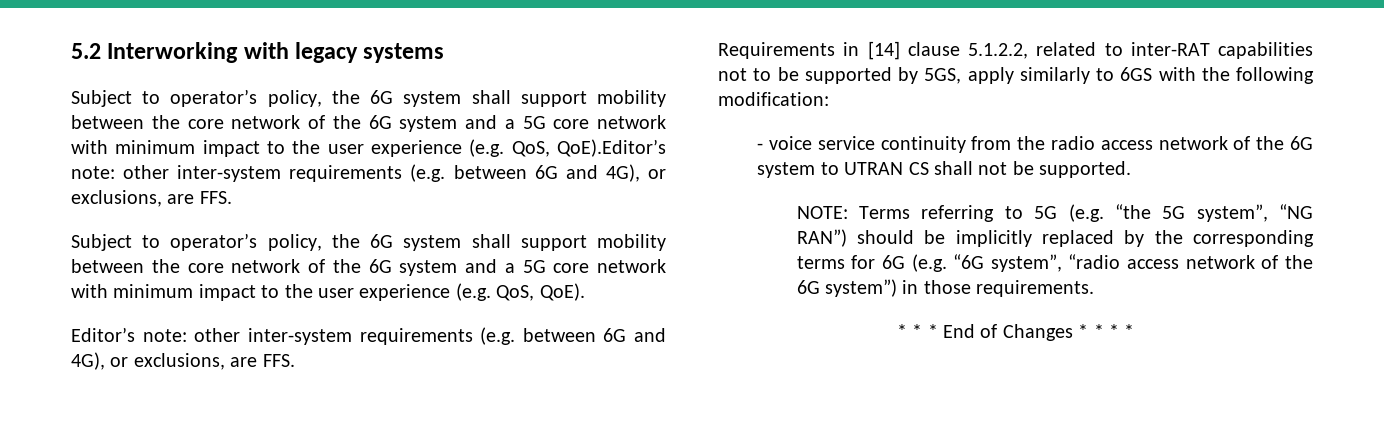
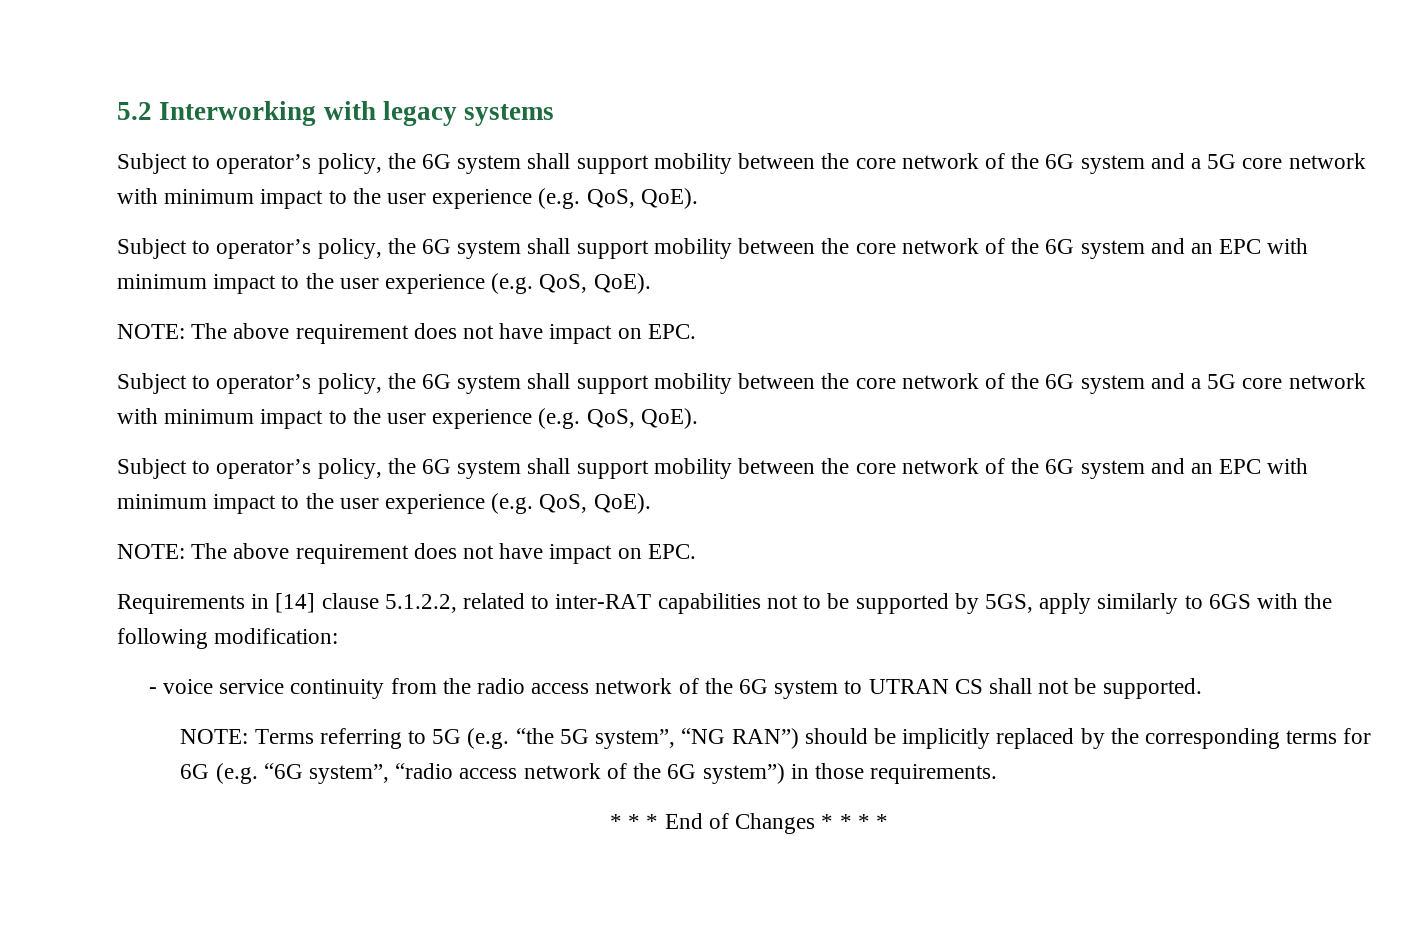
  5.2 Interworking with legacy systems
- Subject to operator’s policy, the 6G system shall support mobility between the core network of the 6G system and a 5G core network with minimum impact to the user experience (e.g. QoS, QoE).Editor’s note: other inter-system requirements (e.g. between 6G and 4G), or exclusions, are FFS.
  Subject to operator’s policy, the 6G system shall support mobility between the core network of the 6G system and a 5G core network with minimum impact to the user experience (e.g. QoS, QoE).
- Editor’s note: other inter-system requirements (e.g. between 6G and 4G), or exclusions, are FFS.
+ Subject to operator’s policy, the 6G system shall support mobility between the core network of the 6G system and an EPC with minimum impact to the user experience (e.g. QoS, QoE).
+ NOTE: The above requirement does not have impact on EPC.
+ Subject to operator’s policy, the 6G system shall support mobility between the core network of the 6G system and a 5G core network with minimum impact to the user experience (e.g. QoS, QoE).
+ Subject to operator’s policy, the 6G system shall support mobility between the core network of the 6G system and an EPC with minimum impact to the user experience (e.g. QoS, QoE).
+ NOTE: The above requirement does not have impact on EPC.

